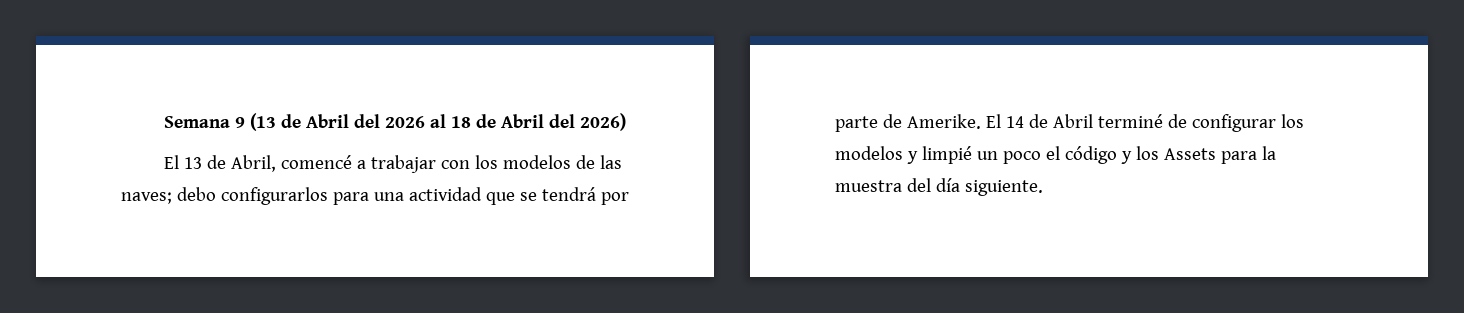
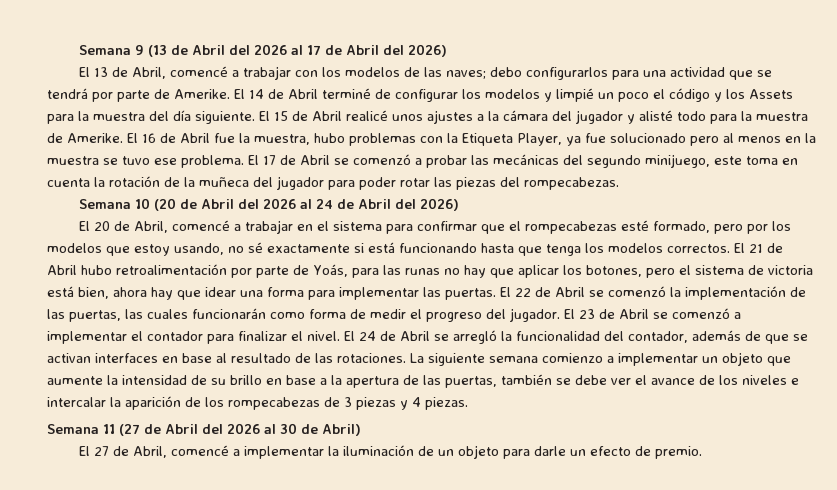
- Semana 9 (13 de Abril del 2026 al 18 de Abril del 2026)
+ Semana 9 (13 de Abril del 2026 al 17 de Abril del 2026)
+ El 15 de Abril realicé unos ajustes a la cámara del jugador y alisté todo para la muestra de Amerike. El 16 de Abril fue la muestra, hubo problemas con la Etiqueta Player, ya fue solucionado pero al menos en la muestra se tuvo ese problema. El 17 de Abril se comenzó a probar las mecánicas del segundo minijuego, este toma en cuenta la rotación de la muñeca del jugador para poder rotar las piezas del rompecabezas.
+ Semana 10 (20 de Abril del 2026 al 24 de Abril del 2026)
+ El 20 de Abril, comencé a trabajar en el sistema para confirmar que el rompecabezas esté formado, pero por los modelos que estoy usando, no sé exactamente si está funcionando hasta que tenga los modelos correctos. El 21 de Abril hubo retroalimentación por parte de Yoás, para las runas no hay que aplicar los botones, pero el sistema de victoria está bien, ahora hay que idear una forma para implementar las puertas. El 22 de Abril se comenzó la implementación de las puertas, las cuales funcionarán como forma de medir el progreso del jugador. El 23 de Abril se comenzó a implementar el contador para finalizar el nivel. El 24 de Abril se arregló la funcionalidad del contador, además de que se activan interfaces en base al resultado de las rotaciones. La siguiente semana comienzo a implementar un objeto que aumente la intensidad de su brillo en base a la apertura de las puertas, también se debe ver el avance de los niveles e intercalar la aparición de los rompecabezas de 3 piezas y 4 piezas.
+ Semana 11 (27 de Abril del 2026 al 30 de Abril)
+ El 27 de Abril, comencé a implementar la iluminación de un objeto para darle un efecto de premio.

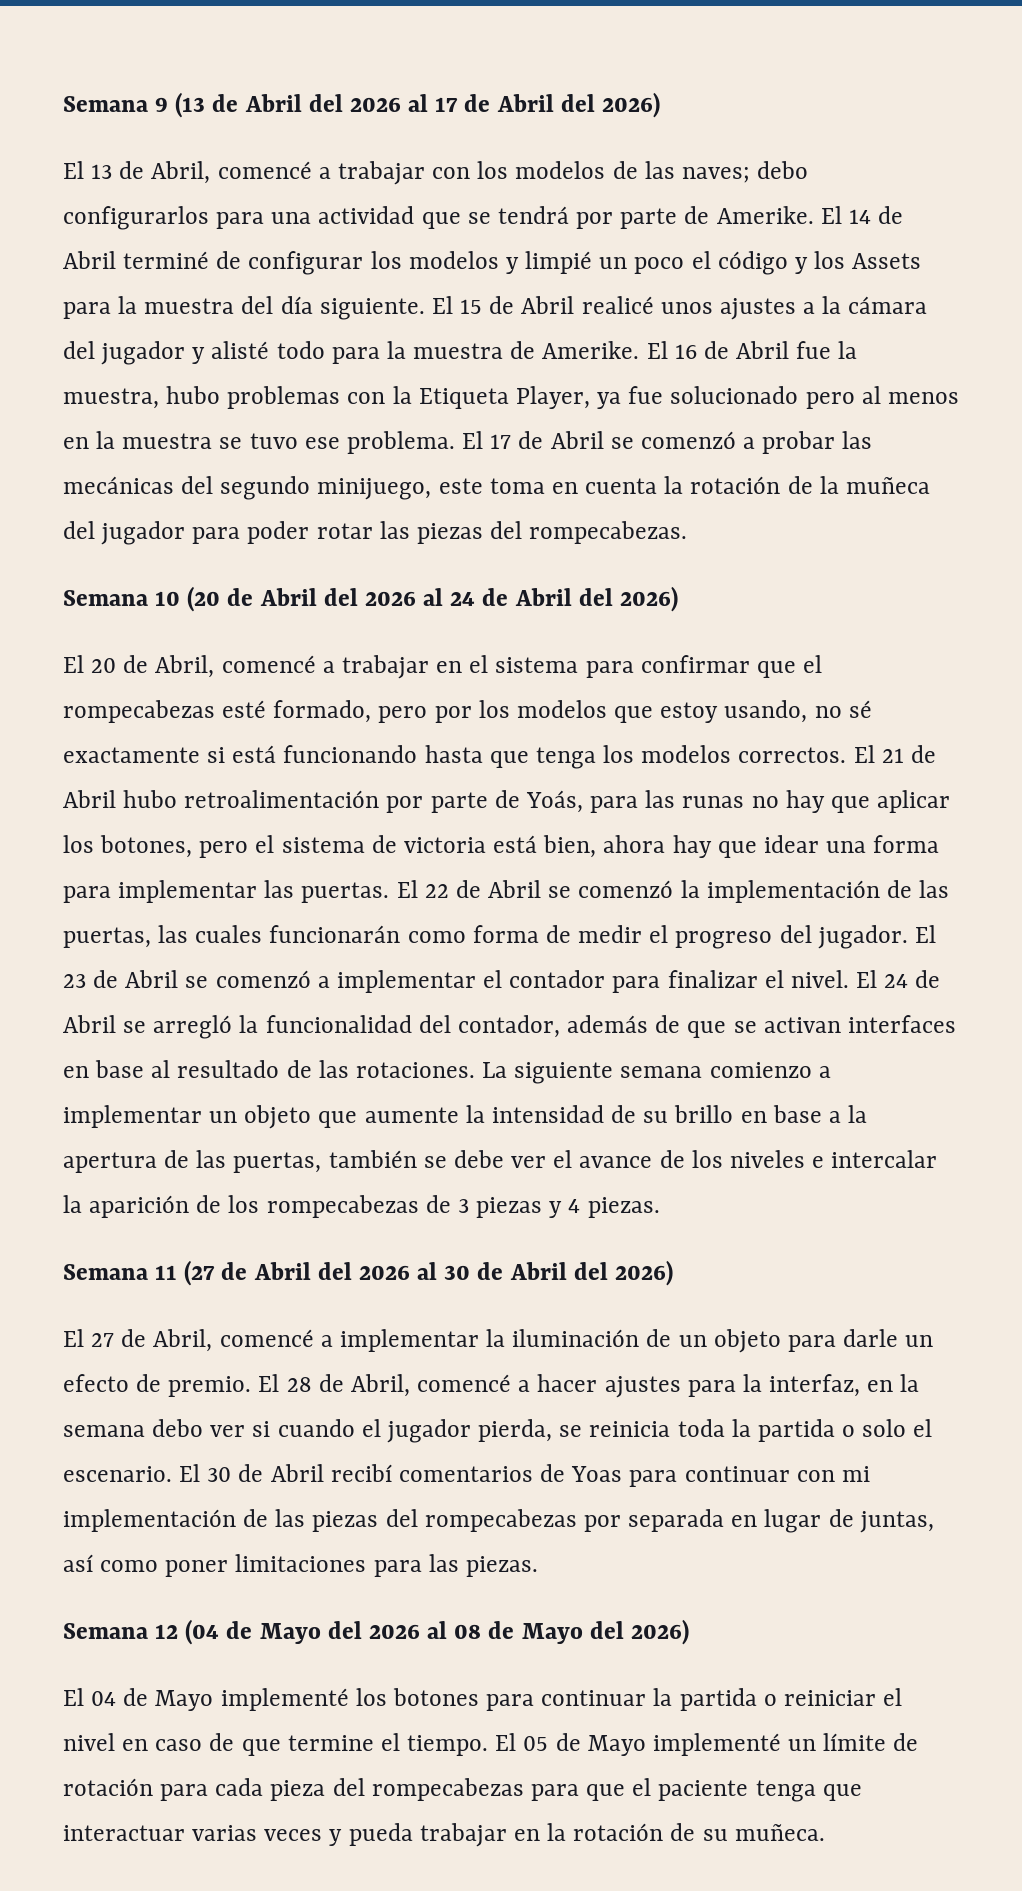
- Semana 11 (27 de Abril del 2026 al 30 de Abril)
+ Semana 11 (27 de Abril del 2026 al 30 de Abril del 2026)
+ El 28 de Abril, comencé a hacer ajustes para la interfaz, en la semana debo ver si cuando el jugador pierda, se reinicia toda la partida o solo el escenario. El 30 de Abril recibí comentarios de Yoas para continuar con mi implementación de las piezas del rompecabezas por separada en lugar de juntas, así como poner limitaciones para las piezas.
+ Semana 12 (04 de Mayo del 2026 al 08 de Mayo del 2026)
+ El 04 de Mayo implementé los botones para continuar la partida o reiniciar el nivel en caso de que termine el tiempo. El 05 de Mayo implementé un límite de rotación para cada pieza del rompecabezas para que el paciente tenga que interactuar varias veces y pueda trabajar en la rotación de su muñeca.

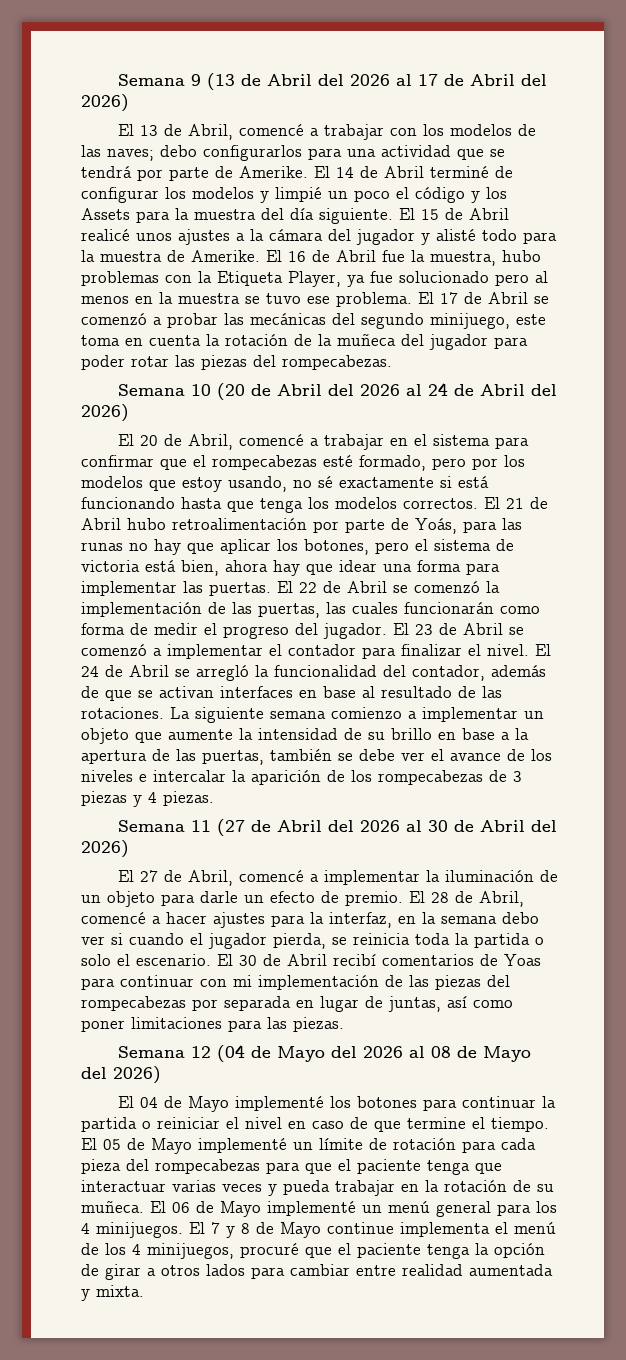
+ El 06 de Mayo implementé un menú general para los 4 minijuegos. El 7 y 8 de Mayo continue implementa el menú de los 4 minijuegos, procuré que el paciente tenga la opción de girar a otros lados para cambiar entre realidad aumentada y mixta.

